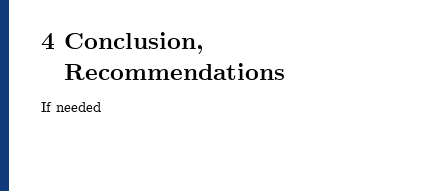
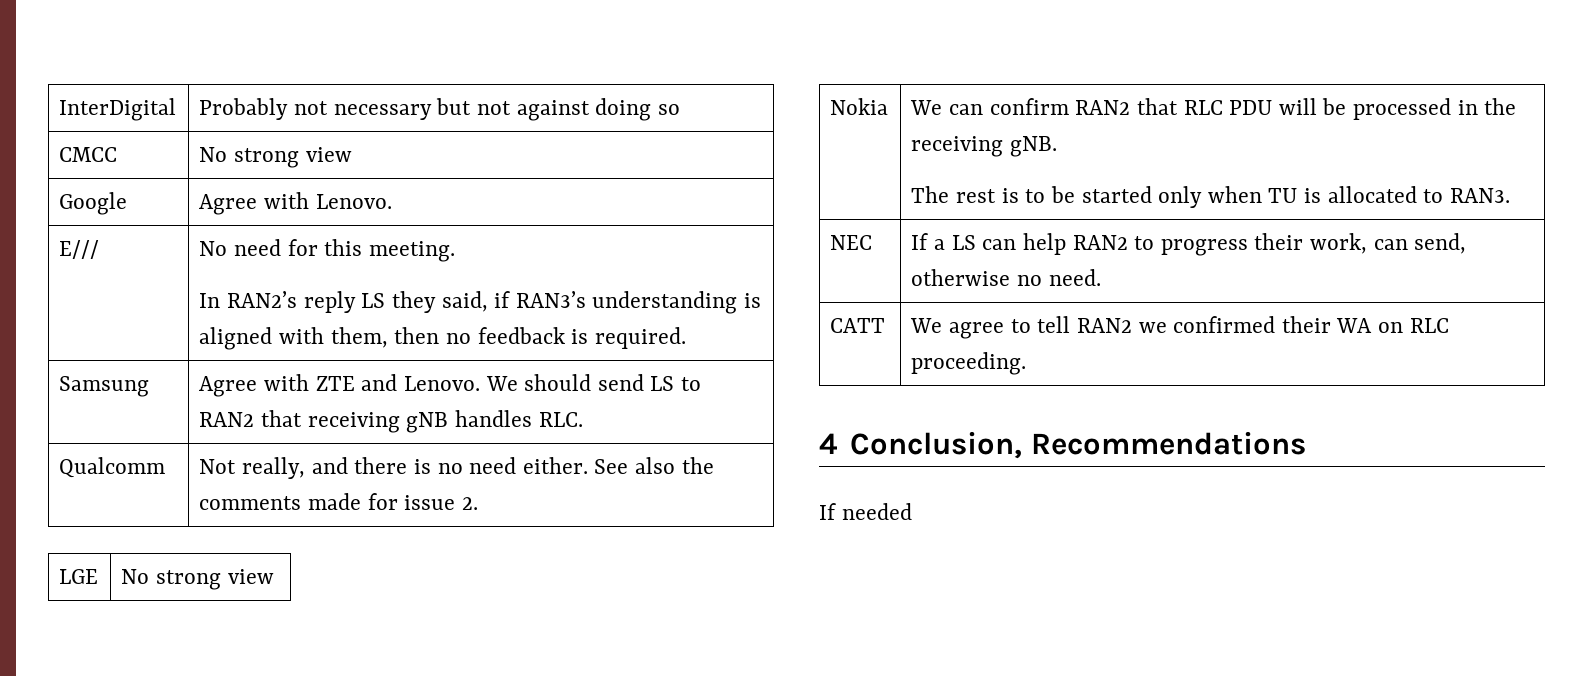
+ InterDigital | Probably not necessary but not against doing so
+ CMCC | No strong view
+ Google | Agree with Lenovo.
+ E/// | No need for this meeting.
+ In RAN2’s reply LS they said, if RAN3’s understanding is aligned with them, then no feedback is required.
+ Samsung | Agree with ZTE and Lenovo. We should send LS to RAN2 that receiving gNB handles RLC.
+ Qualcomm | Not really, and there is no need either. See also the comments made for issue 2.
+ LGE | No strong view
+ Nokia | We can confirm RAN2 that RLC PDU will be processed in the receiving gNB.
+ The rest is to be started only when TU is allocated to RAN3.
+ NEC | If a LS can help RAN2 to progress their work, can send, otherwise no need.
+ CATT | We agree to tell RAN2 we confirmed their WA on RLC proceeding.

